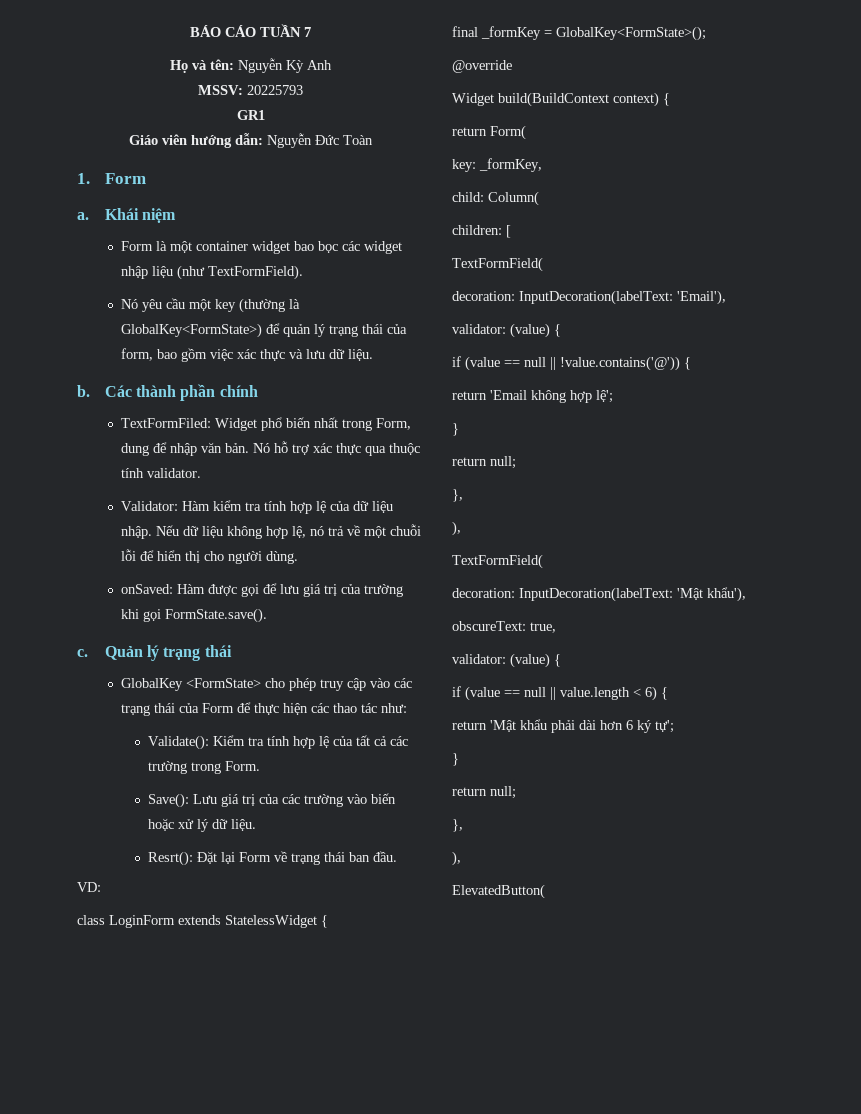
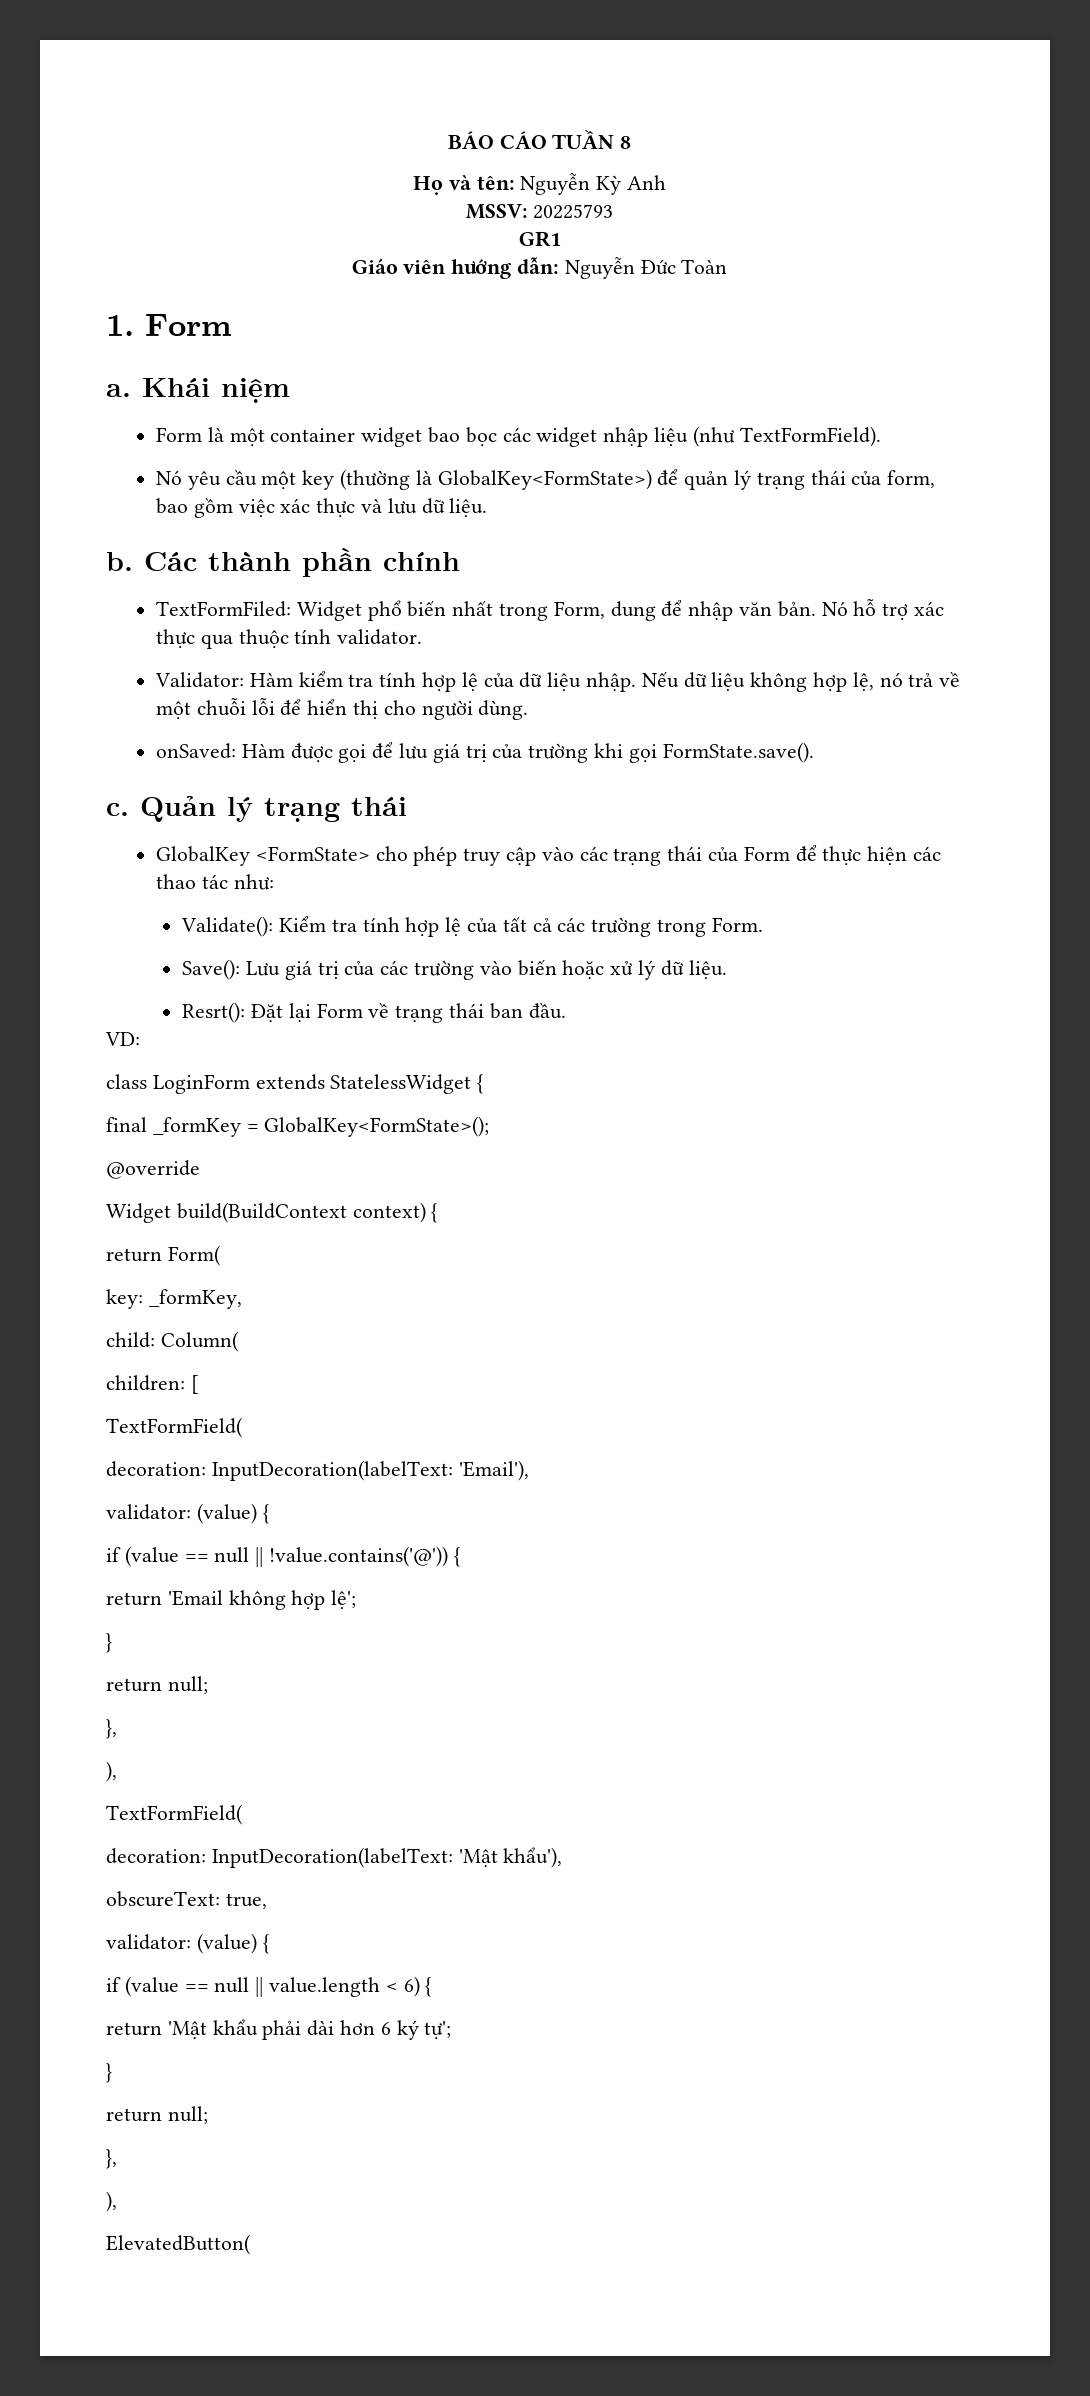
- BÁO CÁO TUẦN 7
+ BÁO CÁO TUẦN 8

